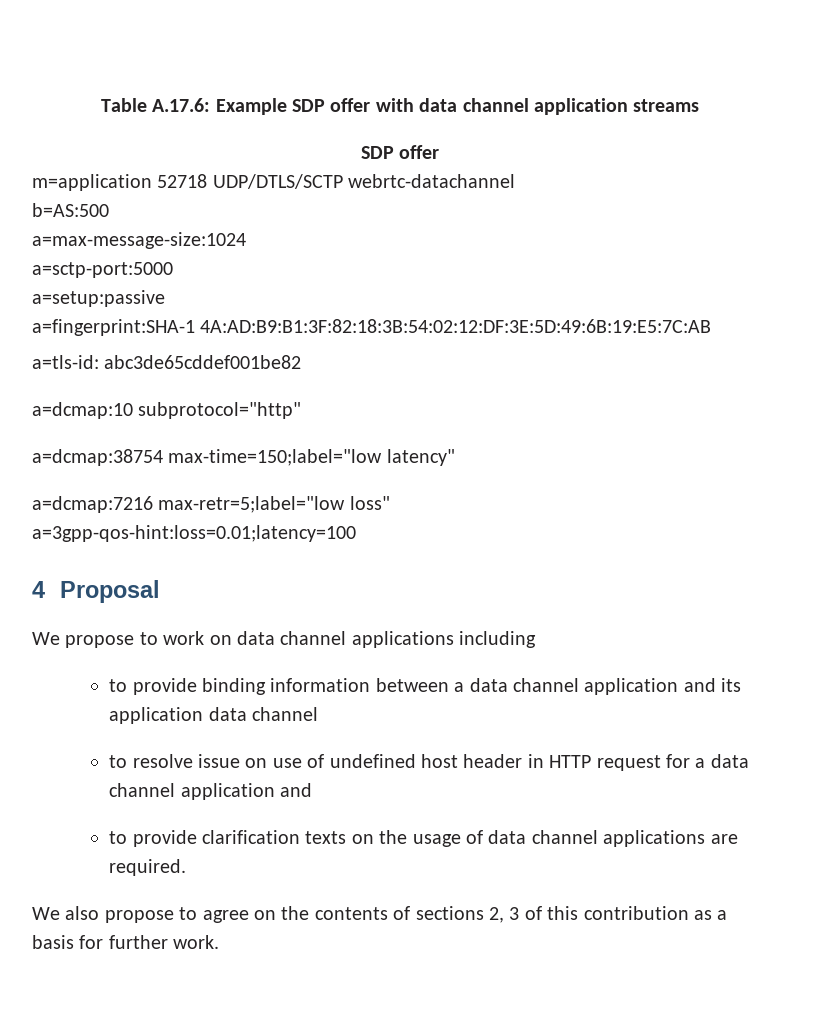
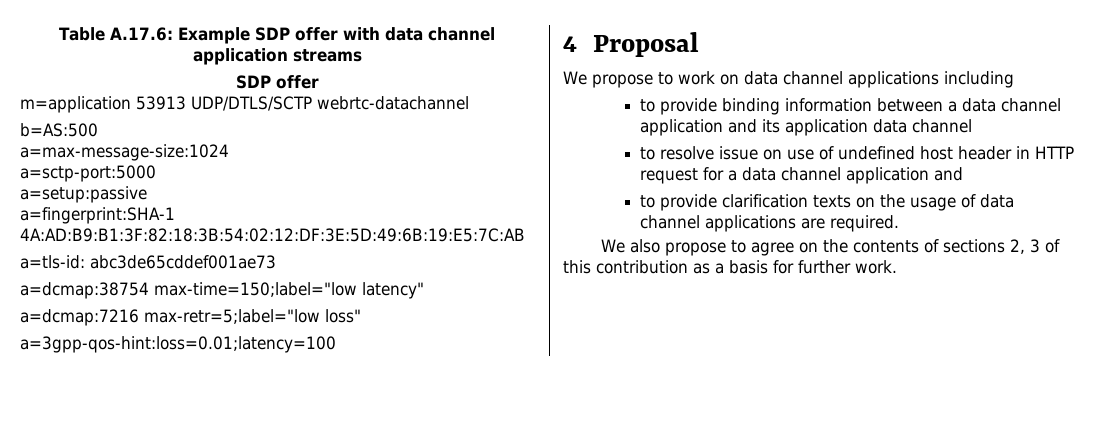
- m=application 52718 UDP/DTLS/SCTP webrtc-datachannel
+ m=application 53913 UDP/DTLS/SCTP webrtc-datachannel
- a=tls-id: abc3de65cddef001be82
- a=dcmap:10 subprotocol="http"
+ a=tls-id: abc3de65cddef001ae73

